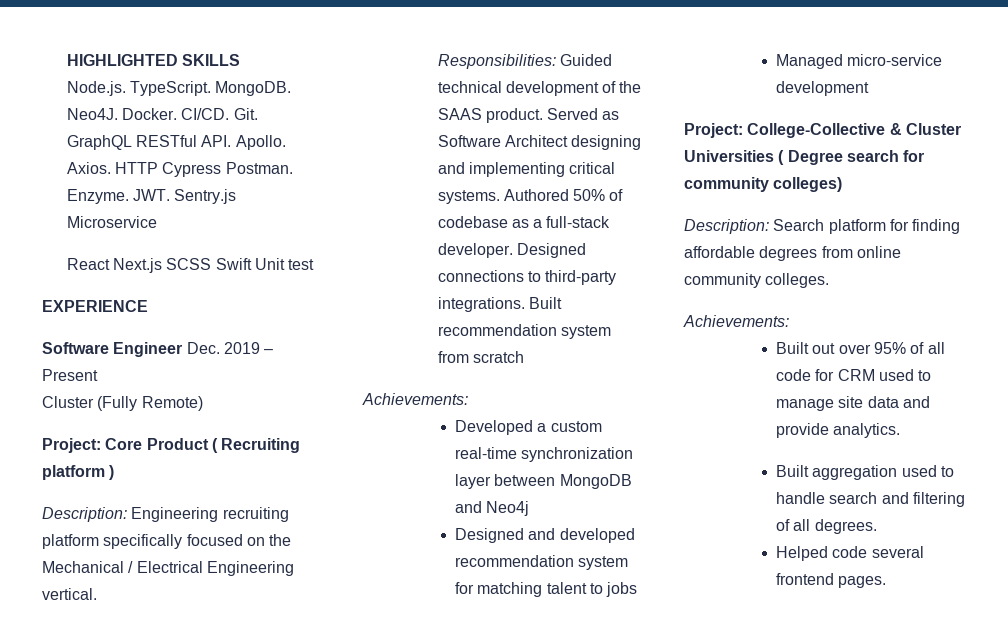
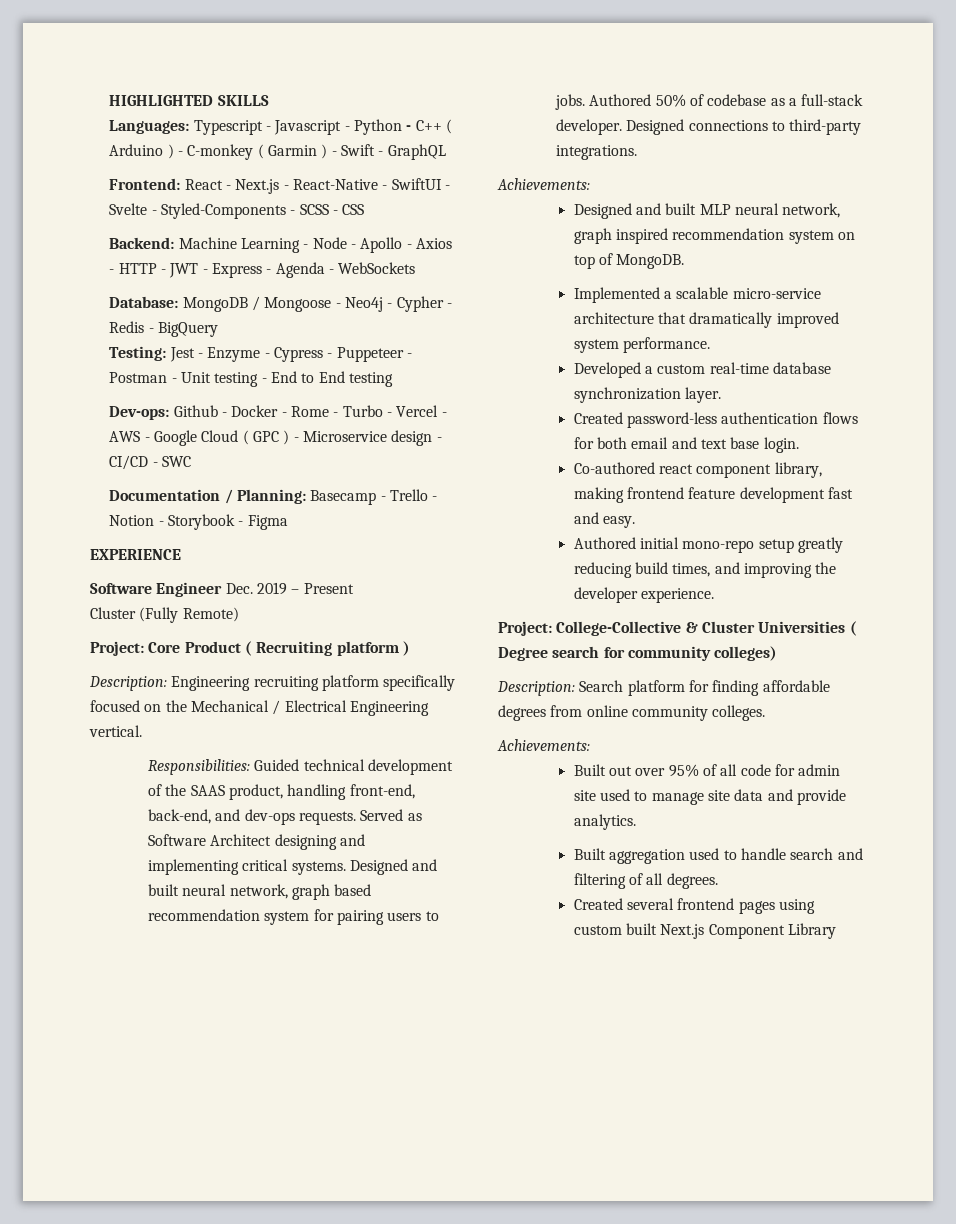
- Node.js. TypeScript. MongoDB. Neo4J. Docker. CI/CD. Git. GraphQL RESTful API. Apollo. Axios. HTTP Cypress Postman. Enzyme. JWT. Sentry.js Microservice
- React Next.js SCSS Swift Unit test
+ Languages: Typescript - Javascript - Python - C++ ( Arduino ) - C-monkey ( Garmin ) - Swift - GraphQL
+ Frontend: React - Next.js - React-Native - SwiftUI - Svelte - Styled-Components - SCSS - CSS
+ Backend: Machine Learning - Node - Apollo - Axios - HTTP - JWT - Express - Agenda - WebSockets
+ Database: MongoDB / Mongoose - Neo4j - Cypher - Redis - BigQuery
+ Testing: Jest - Enzyme - Cypress - Puppeteer - Postman - Unit testing - End to End testing
+ Dev-ops: Github - Docker - Rome - Turbo - Vercel - AWS - Google Cloud ( GPC ) - Microservice design - CI/CD - SWC
+ Documentation / Planning: Basecamp - Trello - Notion - Storybook - Figma
- Responsibilities: Guided technical development of the SAAS product.
+ Responsibilities: Guided technical development of the SAAS product, handling front-end, back-end, and dev-ops requests.
+ Designed and built neural network, graph based recommendation system for pairing users to jobs.
- Designed connections to third-party integrations. Built recommendation system from scratch
+ Designed connections to third-party integrations.
  Achievements:
- Developed a custom real-time synchronization layer between MongoDB and Neo4j
- Designed and developed recommendation system for matching talent to jobs
- Managed micro-service development
+ Designed and built MLP neural network, graph inspired recommendation system on top of MongoDB.
+ Implemented a scalable micro-service architecture that dramatically improved system performance.
+ Developed a custom real-time database synchronization layer.
+ Created password-less authentication flows for both email and text base login.
+ Co-authored react component library, making frontend feature development fast and easy.
+ Authored initial mono-repo setup greatly reducing build times, and improving the developer experience.
- Built out over 95% of all code for CRM used to manage site data and provide analytics.
+ Built out over 95% of all code for admin site used to manage site data and provide analytics.
- Helped code several frontend pages.
+ Created several frontend pages using custom built Next.js Component Library

